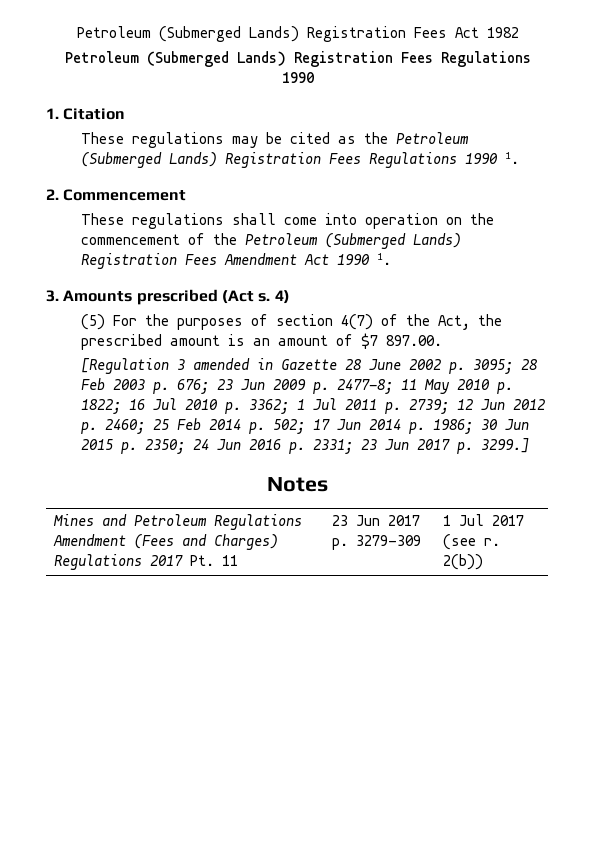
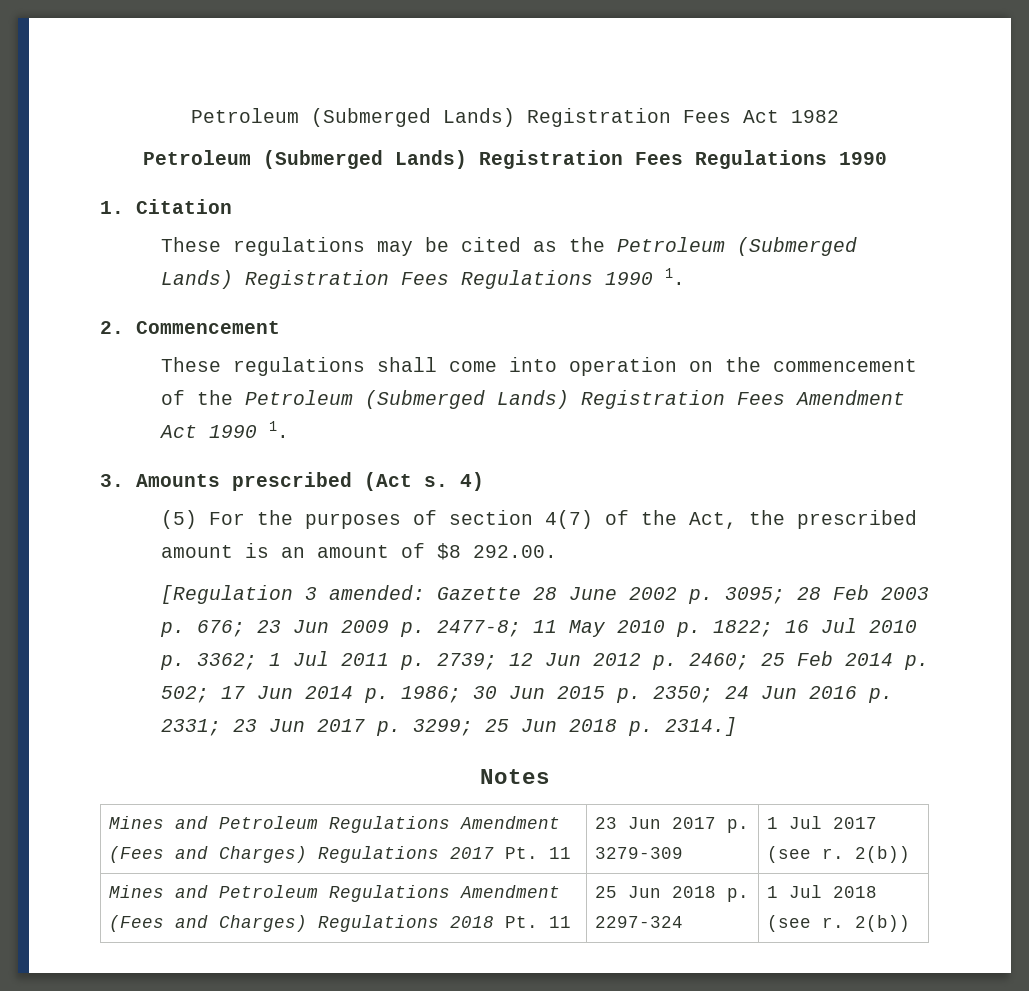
- (5) For the purposes of section 4(7) of the Act, the prescribed amount is an amount of $7 897.00.
+ (5) For the purposes of section 4(7) of the Act, the prescribed amount is an amount of $8 292.00.
- [Regulation 3 amended in Gazette 28 June 2002 p. 3095;
+ [Regulation 3 amended: Gazette 28 June 2002 p. 3095;
- 23 Jun 2017 p. 3299.]
+ 23 Jun 2017 p. 3299; 25 Jun 2018 p. 2314.]
+ Mines and Petroleum Regulations Amendment (Fees and Charges) Regulations 2018 Pt. 11 | 25 Jun 2018 p. 2297-324 | 1 Jul 2018 (see r. 2(b))

